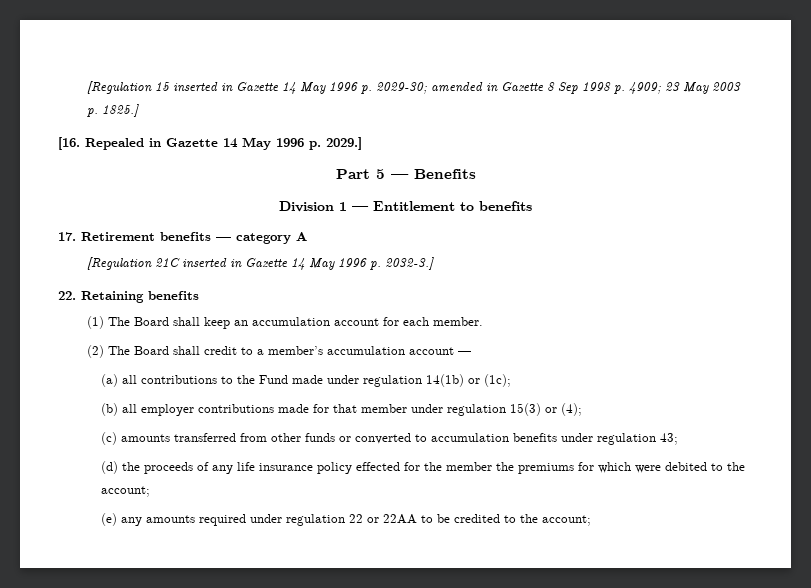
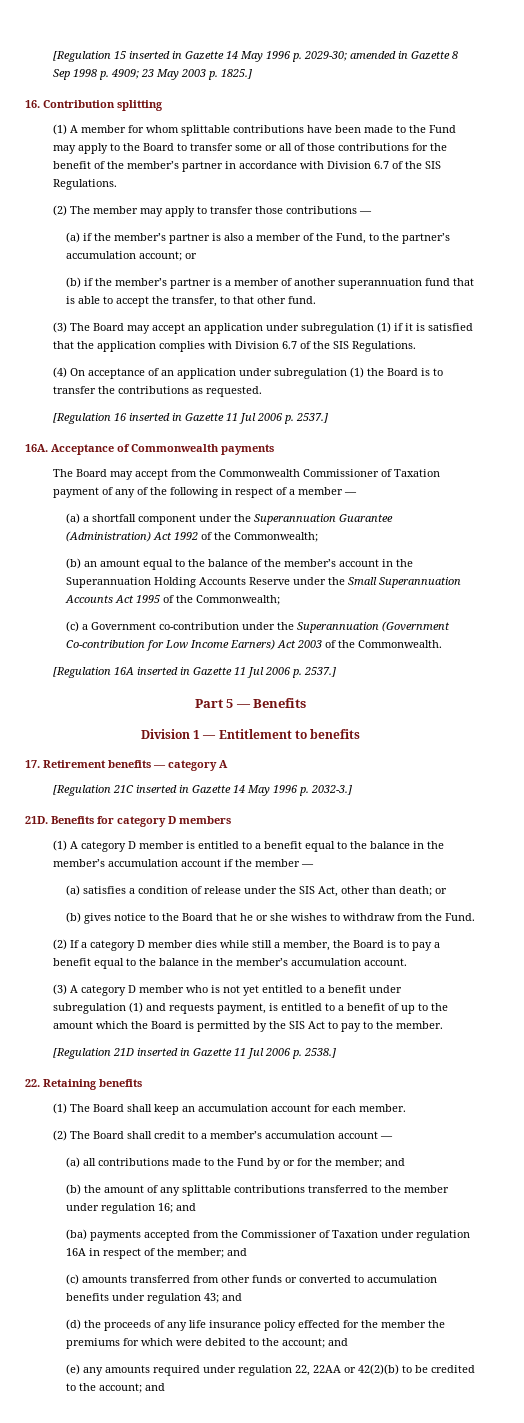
- [16. Repealed in Gazette 14 May 1996 p. 2029.]
+ 16. Contribution splitting
+ (1) A member for whom splittable contributions have been made to the Fund may apply to the Board to transfer some or all of those contributions for the benefit of the member’s partner in accordance with Division 6.7 of the SIS Regulations.
+ (2) The member may apply to transfer those contributions —
+ (a) if the member’s partner is also a member of the Fund, to the partner’s accumulation account; or
+ (b) if the member’s partner is a member of another superannuation fund that is able to accept the transfer, to that other fund.
+ (3) The Board may accept an application under subregulation (1) if it is satisfied that the application complies with Division 6.7 of the SIS Regulations.
+ (4) On acceptance of an application under subregulation (1) the Board is to transfer the contributions as requested.
+ [Regulation 16 inserted in Gazette 11 Jul 2006 p. 2537.]
+ 16A. Acceptance of Commonwealth payments
+ The Board may accept from the Commonwealth Commissioner of Taxation payment of any of the following in respect of a member —
+ (a) a shortfall component under the Superannuation Guarantee (Administration) Act 1992 of the Commonwealth;
+ (b) an amount equal to the balance of the member’s account in the Superannuation Holding Accounts Reserve under the Small Superannuation Accounts Act 1995 of the Commonwealth;
+ (c) a Government co-contribution under the Superannuation (Government Co-contribution for Low Income Earners) Act 2003 of the Commonwealth.
+ [Regulation 16A inserted in Gazette 11 Jul 2006 p. 2537.]
+ 21D. Benefits for category D members
+ (1) A category D member is entitled to a benefit equal to the balance in the member’s accumulation account if the member —
+ (a) satisfies a condition of release under the SIS Act, other than death; or
+ (b) gives notice to the Board that he or she wishes to withdraw from the Fund.
+ (2) If a category D member dies while still a member, the Board is to pay a benefit equal to the balance in the member’s accumulation account.
+ (3) A category D member who is not yet entitled to a benefit under subregulation (1) and requests payment, is entitled to a benefit of up to the amount which the Board is permitted by the SIS Act to pay to the member.
+ [Regulation 21D inserted in Gazette 11 Jul 2006 p. 2538.]
- (a) all contributions to the Fund made under regulation 14(1b) or (1c);
- (b) all employer contributions made for that member under regulation 15(3) or (4);
+ (a) all contributions made to the Fund by or for the member; and
+ (b) the amount of any splittable contributions transferred to the member under regulation 16; and
+ (ba) payments accepted from the Commissioner of Taxation under regulation 16A in respect of the member; and
- (c) amounts transferred from other funds or converted to accumulation benefits under regulation 43;
+ (c) amounts transferred from other funds or converted to accumulation benefits under regulation 43; and
- (d) the proceeds of any life insurance policy effected for the member the premiums for which were debited to the account;
+ (d) the proceeds of any life insurance policy effected for the member the premiums for which were debited to the account; and
- (e) any amounts required under regulation 22 or 22AA to be credited to the account;
+ (e) any amounts required under regulation 22, 22AA or 42(2)(b) to be credited to the account; and

